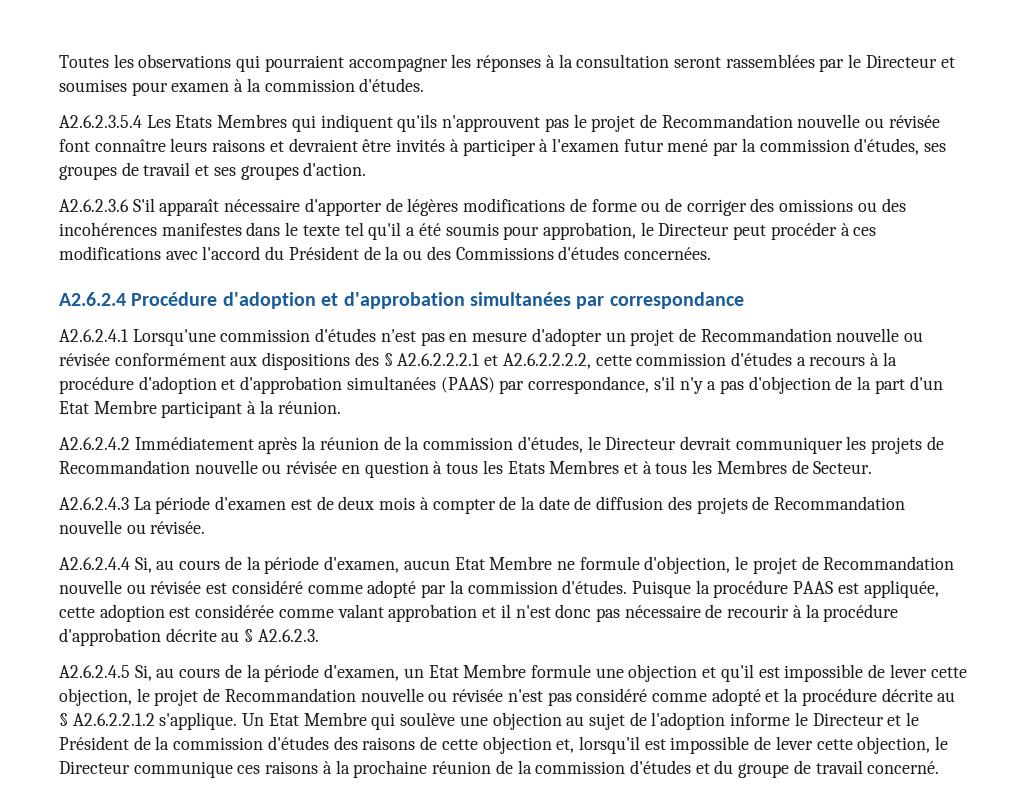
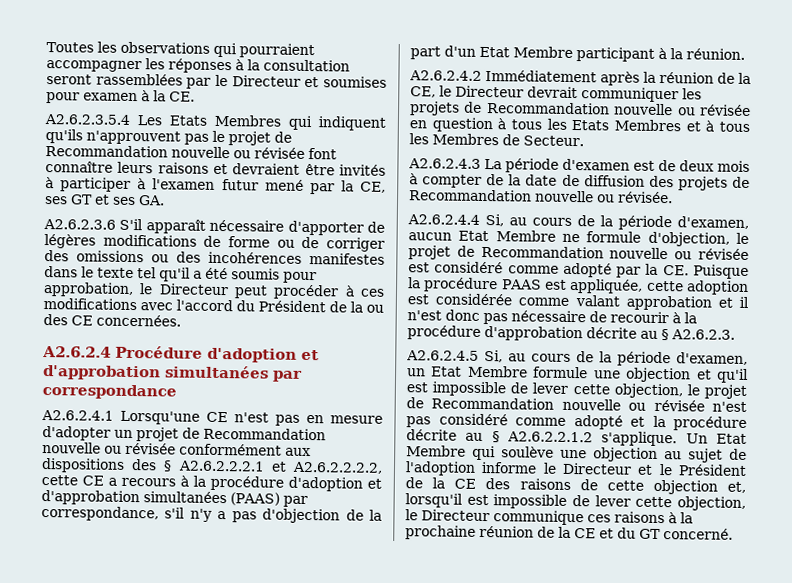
- Toutes les observations qui pourraient accompagner les réponses à la consultation seront rassemblées par le Directeur et soumises pour examen à la commission d'études.
+ Toutes les observations qui pourraient accompagner les réponses à la consultation seront rassemblées par le Directeur et soumises pour examen à la CE.
- A2.6.2.3.5.4 Les Etats Membres qui indiquent qu'ils n'approuvent pas le projet de Recommandation nouvelle ou révisée font connaître leurs raisons et devraient être invités à participer à l'examen futur mené par la commission d'études, ses groupes de travail et ses groupes d'action.
+ A2.6.2.3.5.4 Les Etats Membres qui indiquent qu'ils n'approuvent pas le projet de Recommandation nouvelle ou révisée font connaître leurs raisons et devraient être invités à participer à l'examen futur mené par la CE, ses GT et ses GA.
- A2.6.2.3.6 S'il apparaît nécessaire d'apporter de légères modifications de forme ou de corriger des omissions ou des incohérences manifestes dans le texte tel qu'il a été soumis pour approbation, le Directeur peut procéder à ces modifications avec l'accord du Président de la ou des Commissions d'études concernées.
+ A2.6.2.3.6 S'il apparaît nécessaire d'apporter de légères modifications de forme ou de corriger des omissions ou des incohérences manifestes dans le texte tel qu'il a été soumis pour approbation, le Directeur peut procéder à ces modifications avec l'accord du Président de la ou des CE concernées.
- A2.6.2.4.1 Lorsqu'une commission d'études n'est pas en mesure d'adopter un projet de Recommandation nouvelle ou révisée conformément aux dispositions des § A2.6.2.2.2.1 et A2.6.2.2.2.2, cette commission d'études a recours à la procédure d'adoption et d'approbation simultanées (PAAS) par correspondance, s'il n'y a pas d'objection de la part d'un Etat Membre participant à la réunion.
+ A2.6.2.4.1 Lorsqu'une CE n'est pas en mesure d'adopter un projet de Recommandation nouvelle ou révisée conformément aux dispositions des § A2.6.2.2.2.1 et A2.6.2.2.2.2, cette CE a recours à la procédure d'adoption et d'approbation simultanées (PAAS) par correspondance, s'il n'y a pas d'objection de la part d'un Etat Membre participant à la réunion.
- A2.6.2.4.2 Immédiatement après la réunion de la commission d'études, le Directeur devrait communiquer les projets de Recommandation nouvelle ou révisée en question à tous les Etats Membres et à tous les Membres de Secteur.
+ A2.6.2.4.2 Immédiatement après la réunion de la CE, le Directeur devrait communiquer les projets de Recommandation nouvelle ou révisée en question à tous les Etats Membres et à tous les Membres de Secteur.
- A2.6.2.4.4 Si, au cours de la période d'examen, aucun Etat Membre ne formule d'objection, le projet de Recommandation nouvelle ou révisée est considéré comme adopté par la commission d'études. Puisque la procédure PAAS est appliquée, cette adoption est considérée comme valant approbation et il n'est donc pas nécessaire de recourir à la procédure d'approbation décrite au § A2.6.2.3.
+ A2.6.2.4.4 Si, au cours de la période d'examen, aucun Etat Membre ne formule d'objection, le projet de Recommandation nouvelle ou révisée est considéré comme adopté par la CE. Puisque la procédure PAAS est appliquée, cette adoption est considérée comme valant approbation et il n'est donc pas nécessaire de recourir à la procédure d'approbation décrite au § A2.6.2.3.
- Un Etat Membre qui soulève une objection au sujet de l'adoption informe le Directeur et le Président de la commission d'études des raisons de cette objection et, lorsqu'il est impossible de lever cette objection, le Directeur communique ces raisons à la prochaine réunion de la commission d'études et du groupe de travail concerné.
+ Un Etat Membre qui soulève une objection au sujet de l'adoption informe le Directeur et le Président de la CE des raisons de cette objection et, lorsqu'il est impossible de lever cette objection, le Directeur communique ces raisons à la prochaine réunion de la CE et du GT concerné.

